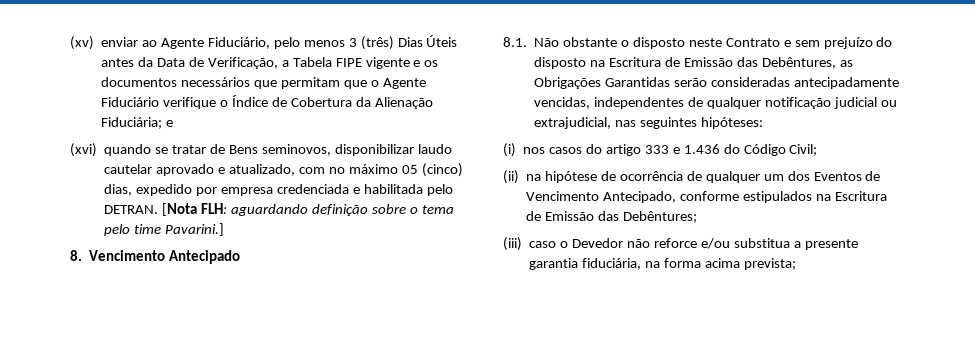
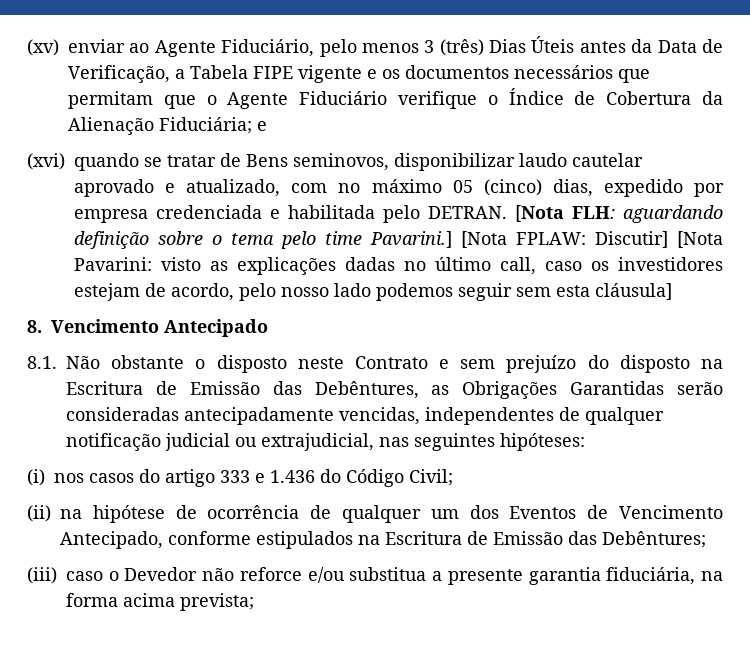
+ [Nota FPLAW: Discutir] [Nota Pavarini: visto as explicações dadas no último call, caso os investidores estejam de acordo, pelo nosso lado podemos seguir sem esta cláusula]

